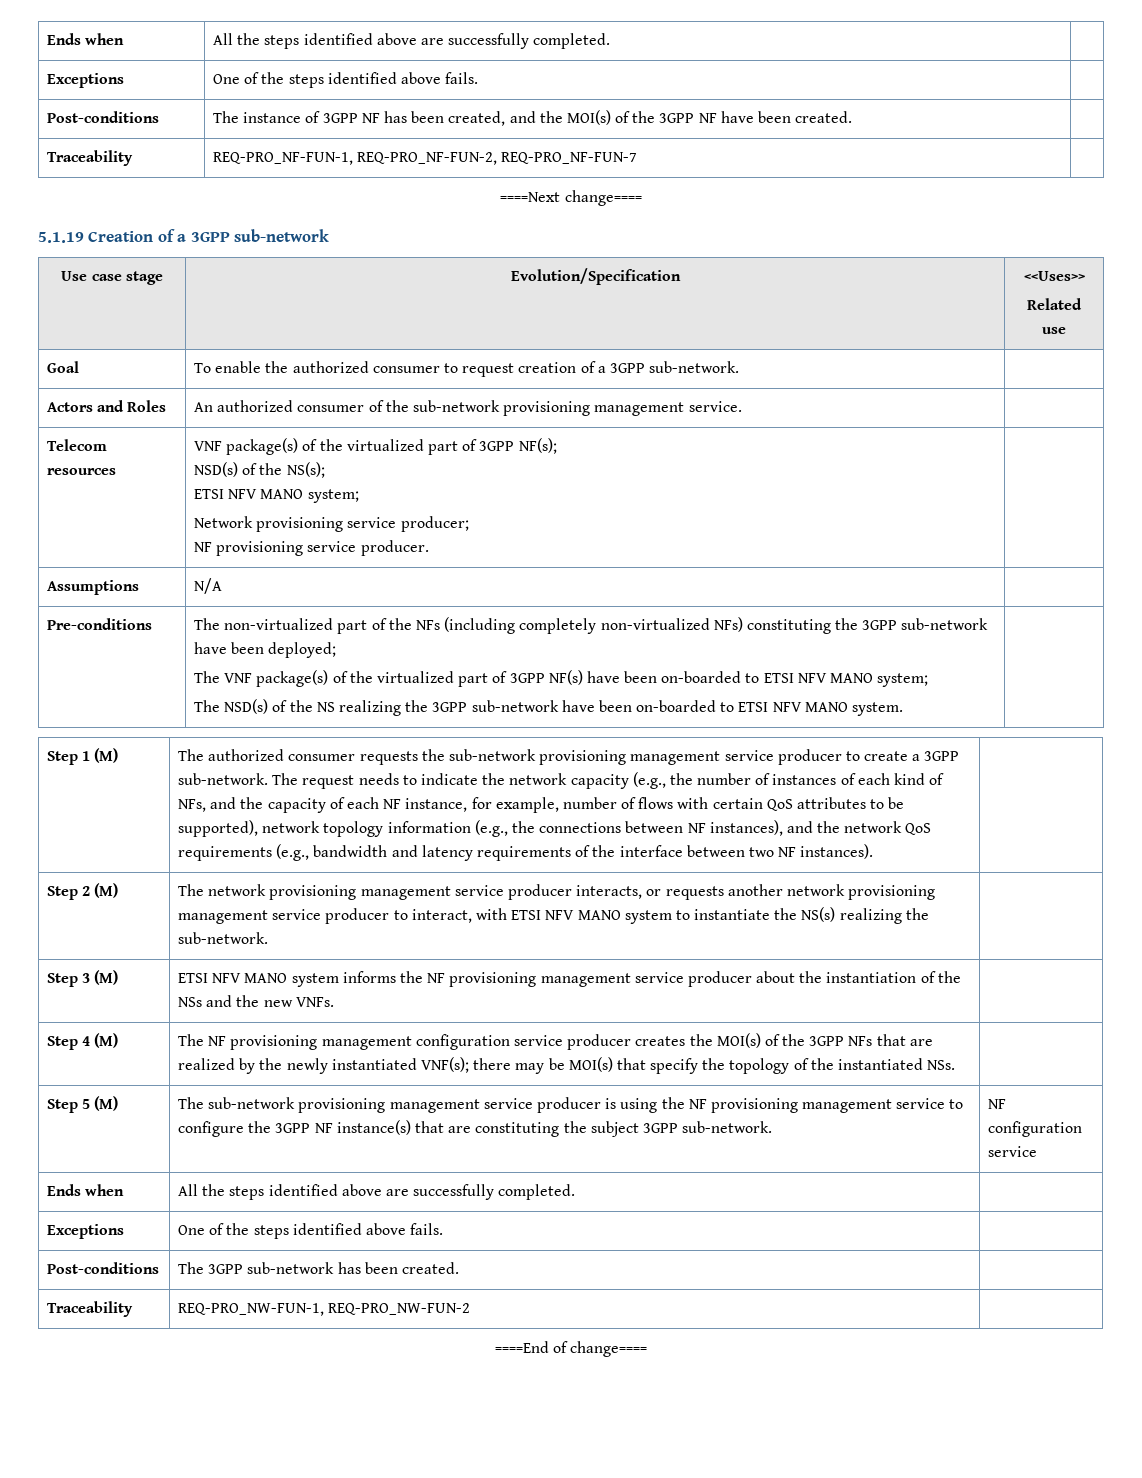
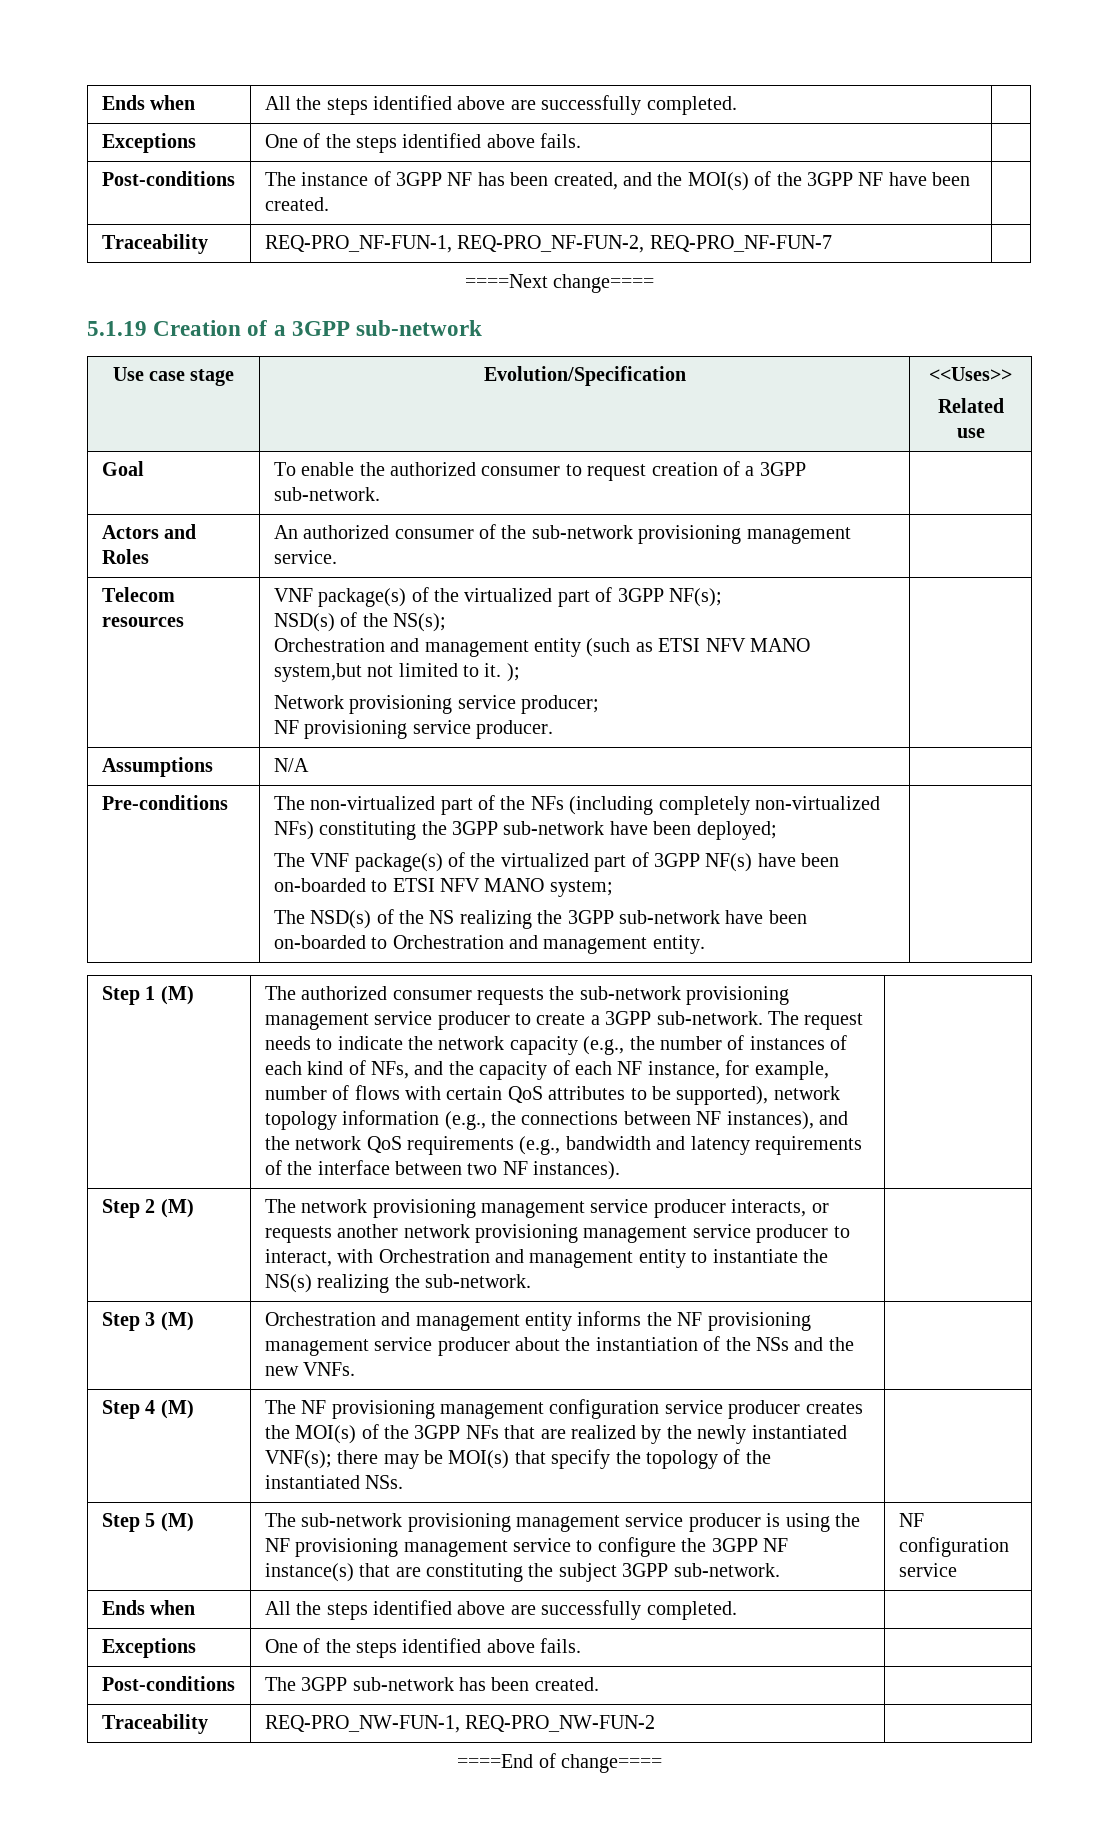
  Telecom resources | VNF package(s) of the virtualized part of 3GPP NF(s);
  NSD(s) of the NS(s);
- ETSI NFV MANO system;
+ Orchestration and management entity (such as ETSI NFV MANO system,but not limited to it. );
- The NSD(s) of the NS realizing the 3GPP sub-network have been on-boarded to ETSI NFV MANO system.
+ The NSD(s) of the NS realizing the 3GPP sub-network have been on-boarded to Orchestration and management entity.
- Step 2 (M) | The network provisioning management service producer interacts, or requests another network provisioning management service producer to interact, with ETSI NFV MANO system to instantiate the NS(s) realizing the sub-network. |
+ Step 2 (M) | The network provisioning management service producer interacts, or requests another network provisioning management service producer to interact, with Orchestration and management entity to instantiate the NS(s) realizing the sub-network. |
- Step 3 (M) | ETSI NFV MANO system informs the NF provisioning management service producer about the instantiation of the NSs and the new VNFs. |
+ Step 3 (M) | Orchestration and management entity informs the NF provisioning management service producer about the instantiation of the NSs and the new VNFs. |

